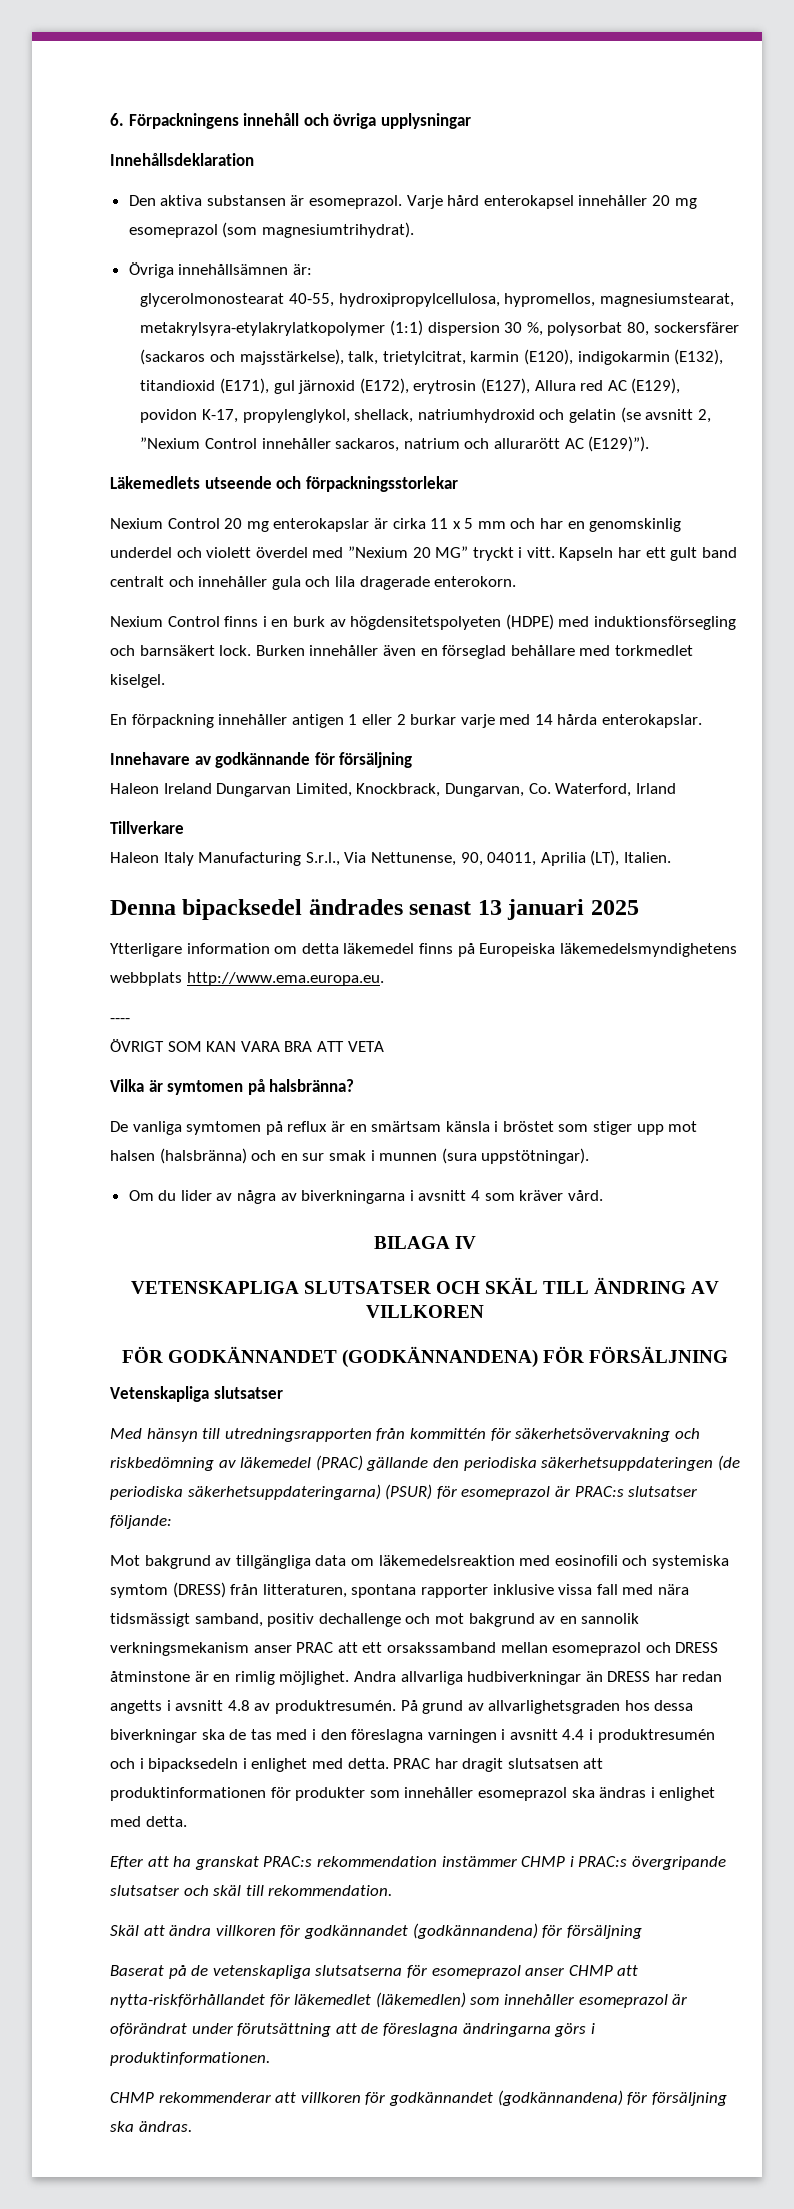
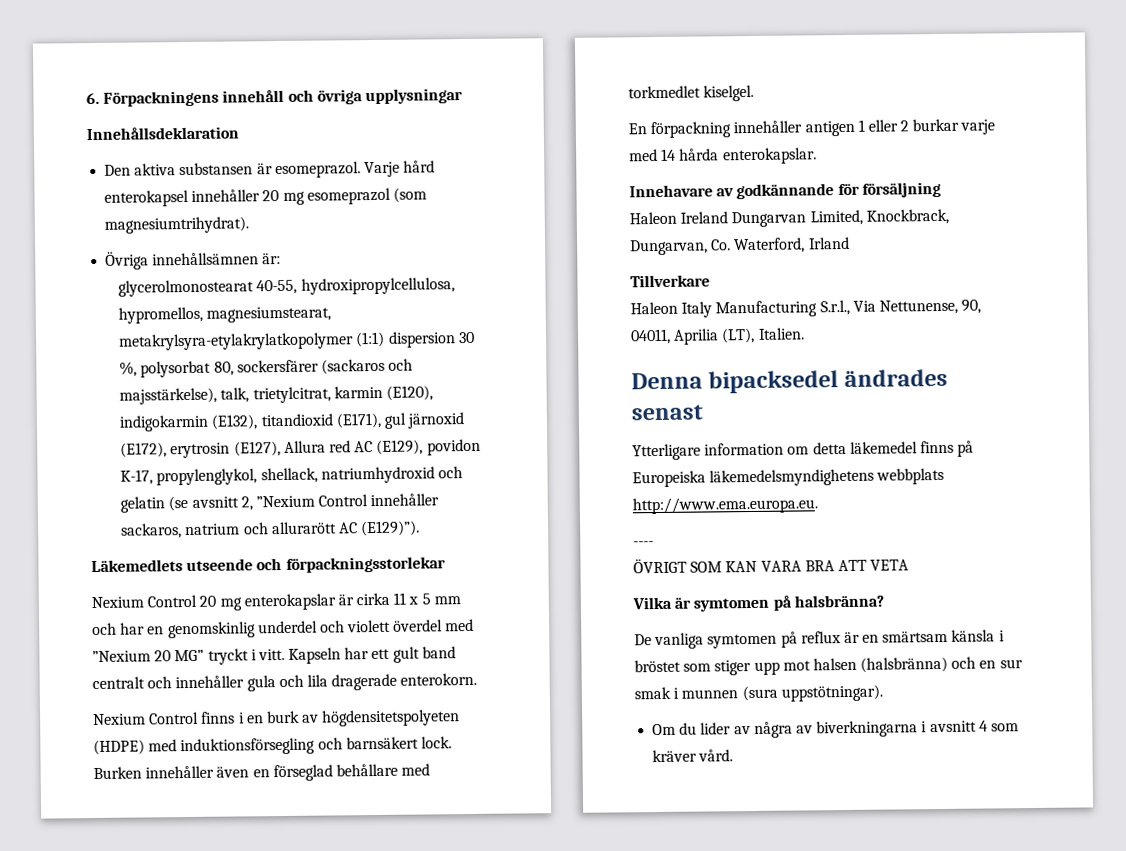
- Denna bipacksedel ändrades senast 13 januari 2025
+ Denna bipacksedel ändrades senast
- BILAGA IV
- VETENSKAPLIGA SLUTSATSER OCH SKÄL TILL ÄNDRING AV VILLKOREN
- FÖR GODKÄNNANDET (GODKÄNNANDENA) FÖR FÖRSÄLJNING
- Vetenskapliga slutsatser
- Med hänsyn till utredningsrapporten från kommittén för säkerhetsövervakning och riskbedömning av läkemedel (PRAC) gällande den periodiska säkerhetsuppdateringen (de periodiska säkerhetsuppdateringarna) (PSUR) för esomeprazol är PRAC:s slutsatser följande:
- Mot bakgrund av tillgängliga data om läkemedelsreaktion med eosinofili och systemiska symtom (DRESS) från litteraturen, spontana rapporter inklusive vissa fall med nära tidsmässigt samband, positiv dechallenge och mot bakgrund av en sannolik verkningsmekanism anser PRAC att ett orsakssamband mellan esomeprazol och DRESS åtminstone är en rimlig möjlighet. Andra allvarliga hudbiverkningar än DRESS har redan angetts i avsnitt 4.8 av produktresumén. På grund av allvarlighetsgraden hos dessa biverkningar ska de tas med i den föreslagna varningen i avsnitt 4.4 i produktresumén och i bipacksedeln i enlighet med detta. PRAC har dragit slutsatsen att produktinformationen för produkter som innehåller esomeprazol ska ändras i enlighet med detta.
- Efter att ha granskat PRAC:s rekommendation instämmer CHMP i PRAC:s övergripande slutsatser och skäl till rekommendation.
- Skäl att ändra villkoren för godkännandet (godkännandena) för försäljning
- Baserat på de vetenskapliga slutsatserna för esomeprazol anser CHMP att nytta-riskförhållandet för läkemedlet (läkemedlen) som innehåller esomeprazol är oförändrat under förutsättning att de föreslagna ändringarna görs i produktinformationen.
- CHMP rekommenderar att villkoren för godkännandet (godkännandena) för försäljning ska ändras.

